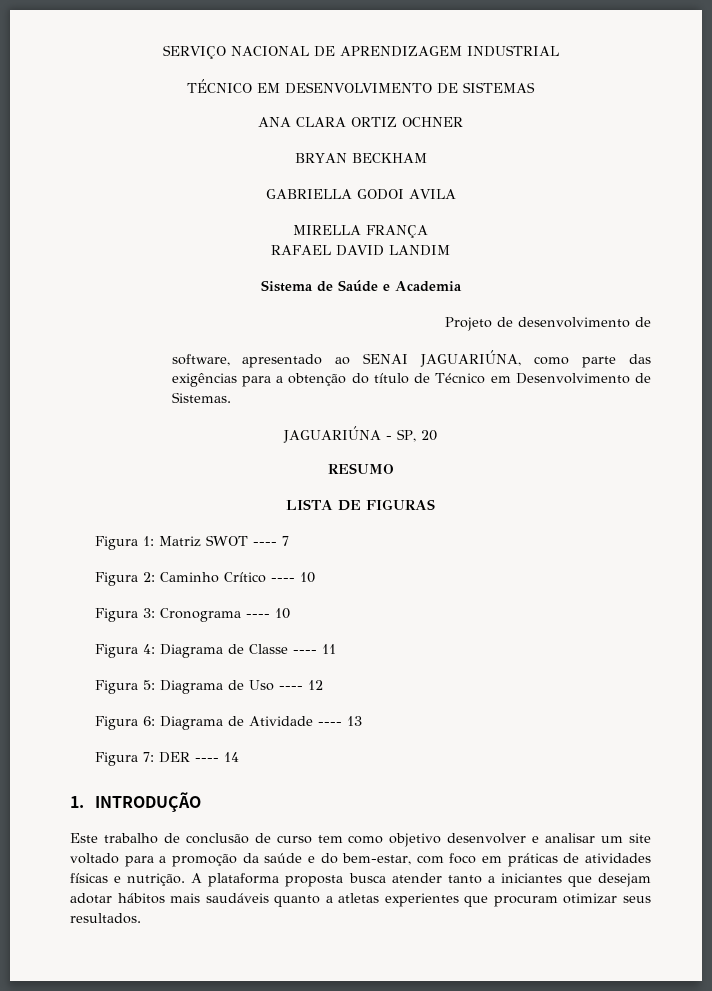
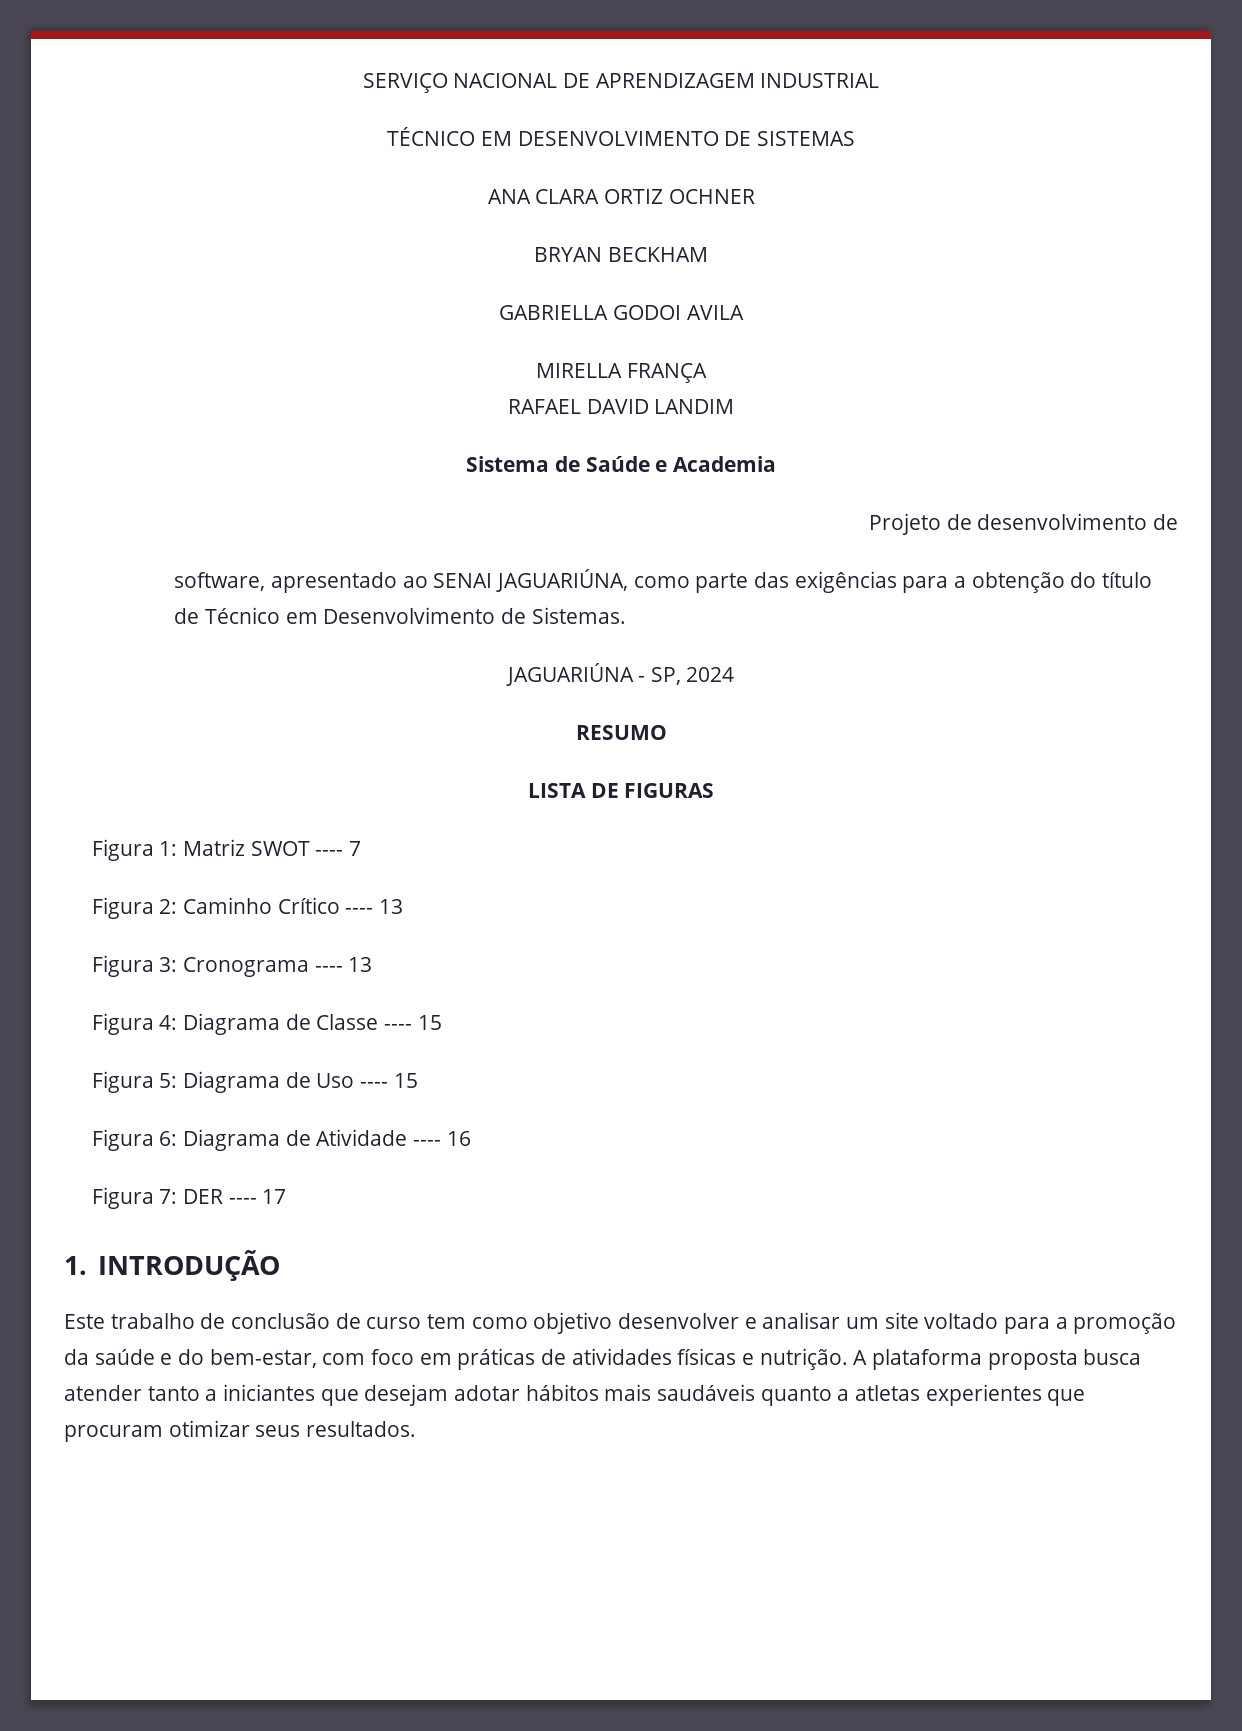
- JAGUARIÚNA - SP, 20
+ JAGUARIÚNA - SP, 2024
- Figura 2: Caminho Crítico ---- 10
+ Figura 2: Caminho Crítico ---- 13
- Figura 3: Cronograma ---- 10
+ Figura 3: Cronograma ---- 13
- Figura 4: Diagrama de Classe ---- 11
+ Figura 4: Diagrama de Classe ---- 15
- Figura 5: Diagrama de Uso ---- 12
+ Figura 5: Diagrama de Uso ---- 15
- Figura 6: Diagrama de Atividade ---- 13
+ Figura 6: Diagrama de Atividade ---- 16
- Figura 7: DER ---- 14
+ Figura 7: DER ---- 17

